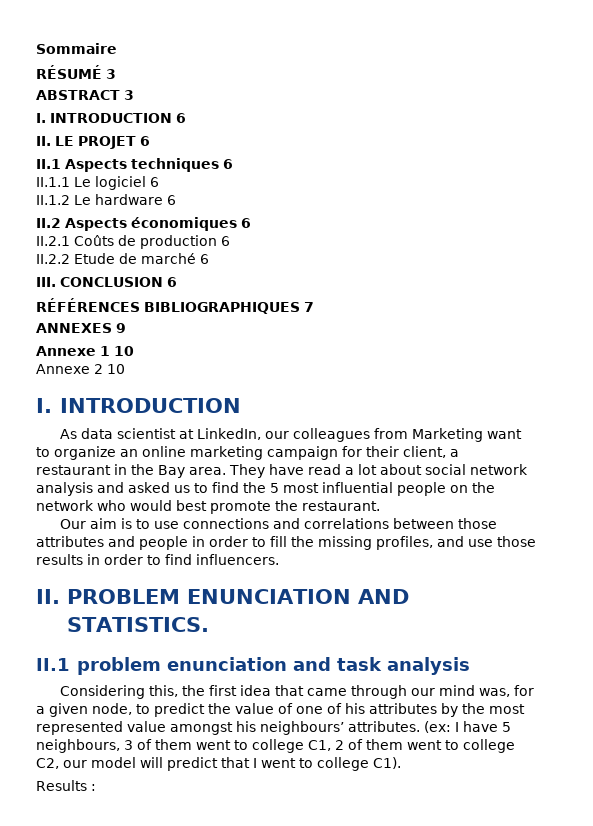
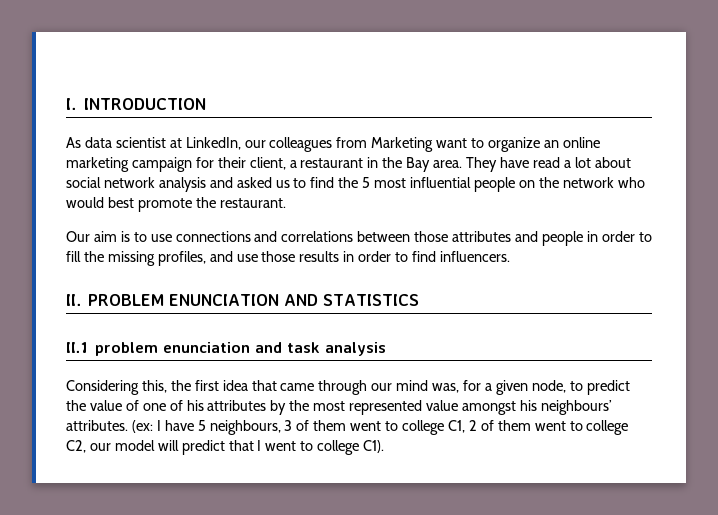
- Sommaire
- RÉSUMÉ 3
- ABSTRACT 3
- I. INTRODUCTION 6
- II. LE PROJET 6
- II.1 Aspects techniques 6
- II.1.1 Le logiciel 6
- II.1.2 Le hardware 6
- II.2 Aspects économiques 6
- II.2.1 Coûts de production 6
- II.2.2 Etude de marché 6
- III. CONCLUSION 6
- RÉFÉRENCES BIBLIOGRAPHIQUES 7
- ANNEXES 9
- Annexe 1 10
- Annexe 2 10
- II. PROBLEM ENUNCIATION AND STATISTICS.
+ II. PROBLEM ENUNCIATION AND STATISTICS
- Results :

